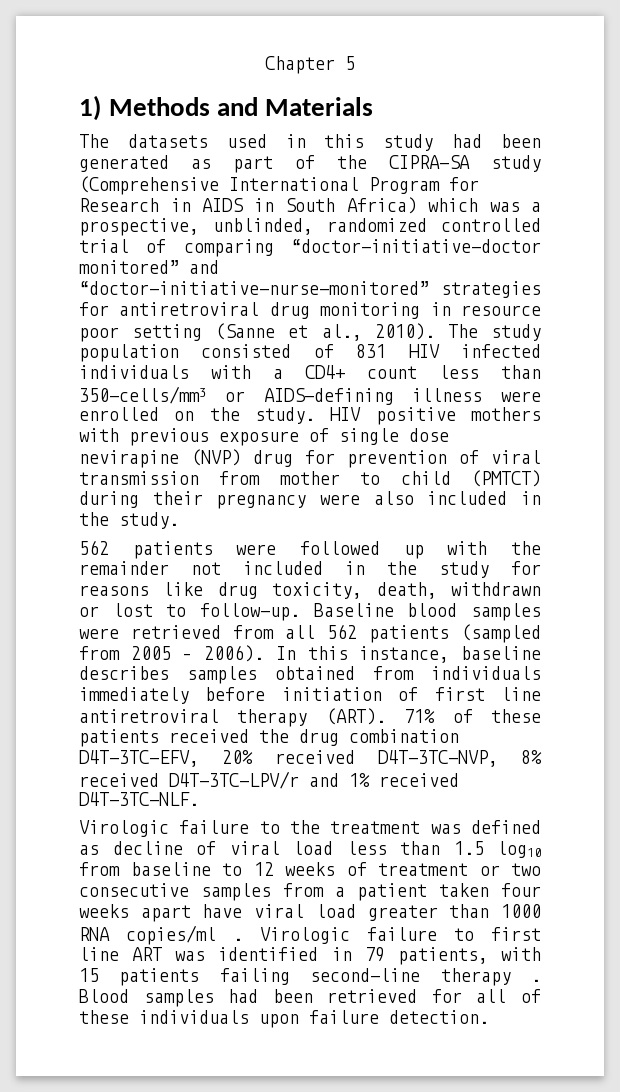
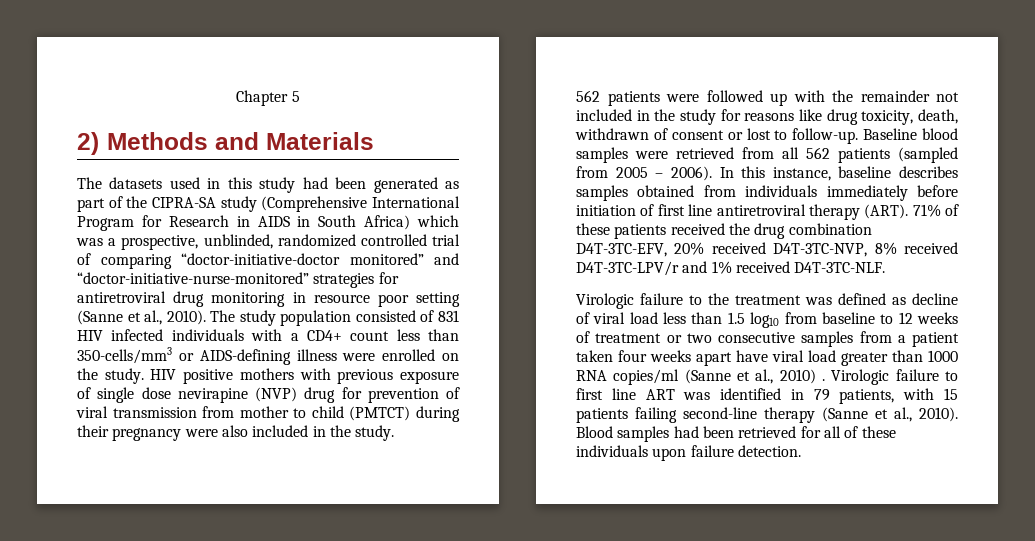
- 1) Methods and Materials
+ 2) Methods and Materials
- 562 patients were followed up with the remainder not included in the study for reasons like drug toxicity, death, withdrawn or lost to follow-up.
+ 562 patients were followed up with the remainder not included in the study for reasons like drug toxicity, death, withdrawn of consent or lost to follow-up.
- Virologic failure to the treatment was defined as decline of viral load less than 1.5 log10 from baseline to 12 weeks of treatment or two consecutive samples from a patient taken four weeks apart have viral load greater than 1000 RNA copies/ml .
+ Virologic failure to the treatment was defined as decline of viral load less than 1.5 log10 from baseline to 12 weeks of treatment or two consecutive samples from a patient taken four weeks apart have viral load greater than 1000 RNA copies/ml (Sanne et al., 2010) .
- Virologic failure to first line ART was identified in 79 patients, with 15 patients failing second-line therapy .
+ Virologic failure to first line ART was identified in 79 patients, with 15 patients failing second-line therapy (Sanne et al., 2010).

